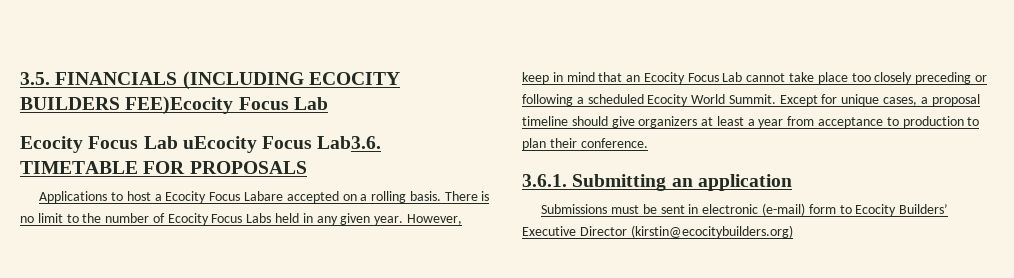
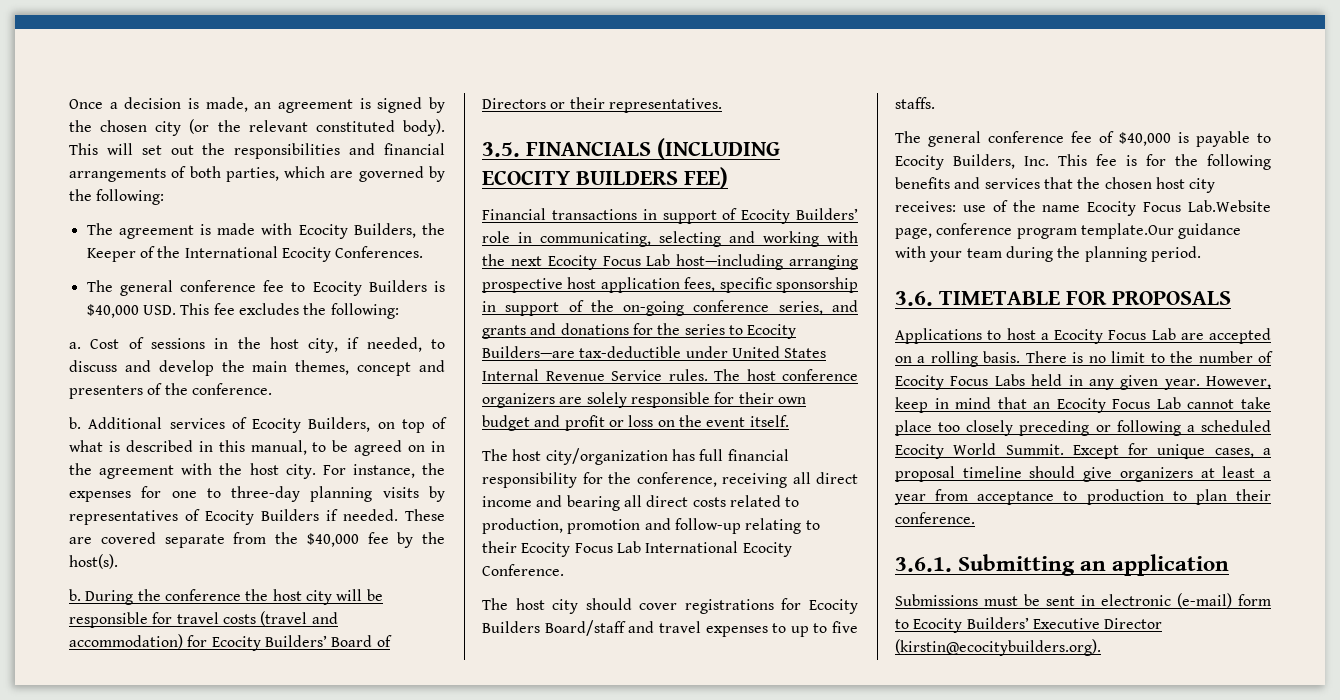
+ Once a decision is made, an agreement is signed by the chosen city (or the relevant constituted body). This will set out the responsibilities and financial arrangements of both parties, which are governed by the following:
+ The agreement is made with Ecocity Builders, the Keeper of the International Ecocity Conferences.
+ The general conference fee to Ecocity Builders is $40,000 USD. This fee excludes the following:
+ a. Cost of sessions in the host city, if needed, to discuss and develop the main themes, concept and presenters of the conference.
+ b. Additional services of Ecocity Builders, on top of what is described in this manual, to be agreed on in the agreement with the host city. For instance, the expenses for one to three-day planning visits by representatives of Ecocity Builders if needed. These are covered separate from the $40,000 fee by the host(s).
+ b. During the conference the host city will be responsible for travel costs (travel and accommodation) for Ecocity Builders’ Board of Directors or their representatives.
- 3.5. FINANCIALS (INCLUDING ECOCITY BUILDERS FEE)Ecocity Focus Lab
- Ecocity Focus Lab uEcocity Focus Lab3.6. TIMETABLE FOR PROPOSALS
+ 3.5. FINANCIALS (INCLUDING ECOCITY BUILDERS FEE)
+ Financial transactions in support of Ecocity Builders’ role in communicating, selecting and working with the next Ecocity Focus Lab host—including arranging prospective host application fees, specific sponsorship in support of the on-going conference series, and grants and donations for the series to Ecocity Builders—are tax-deductible under United States Internal Revenue Service rules. The host conference organizers are solely responsible for their own budget and profit or loss on the event itself.
+ The host city/organization has full financial responsibility for the conference, receiving all direct income and bearing all direct costs related to production, promotion and follow-up relating to their Ecocity Focus Lab International Ecocity Conference.
+ The host city should cover registrations for Ecocity Builders Board/staff and travel expenses to up to five staffs.
+ The general conference fee of $40,000 is payable to Ecocity Builders, Inc. This fee is for the following benefits and services that the chosen host city receives: use of the name Ecocity Focus Lab.Website page, conference program template.Our guidance with your team during the planning period.
+ 3.6. TIMETABLE FOR PROPOSALS
- Applications to host a Ecocity Focus Labare accepted on a rolling basis.
+ Applications to host a Ecocity Focus Lab are accepted on a rolling basis.
- Submissions must be sent in electronic (e-mail) form to Ecocity Builders’ Executive Director (kirstin@ecocitybuilders.org)
+ Submissions must be sent in electronic (e-mail) form to Ecocity Builders’ Executive Director (kirstin@ecocitybuilders.org).

